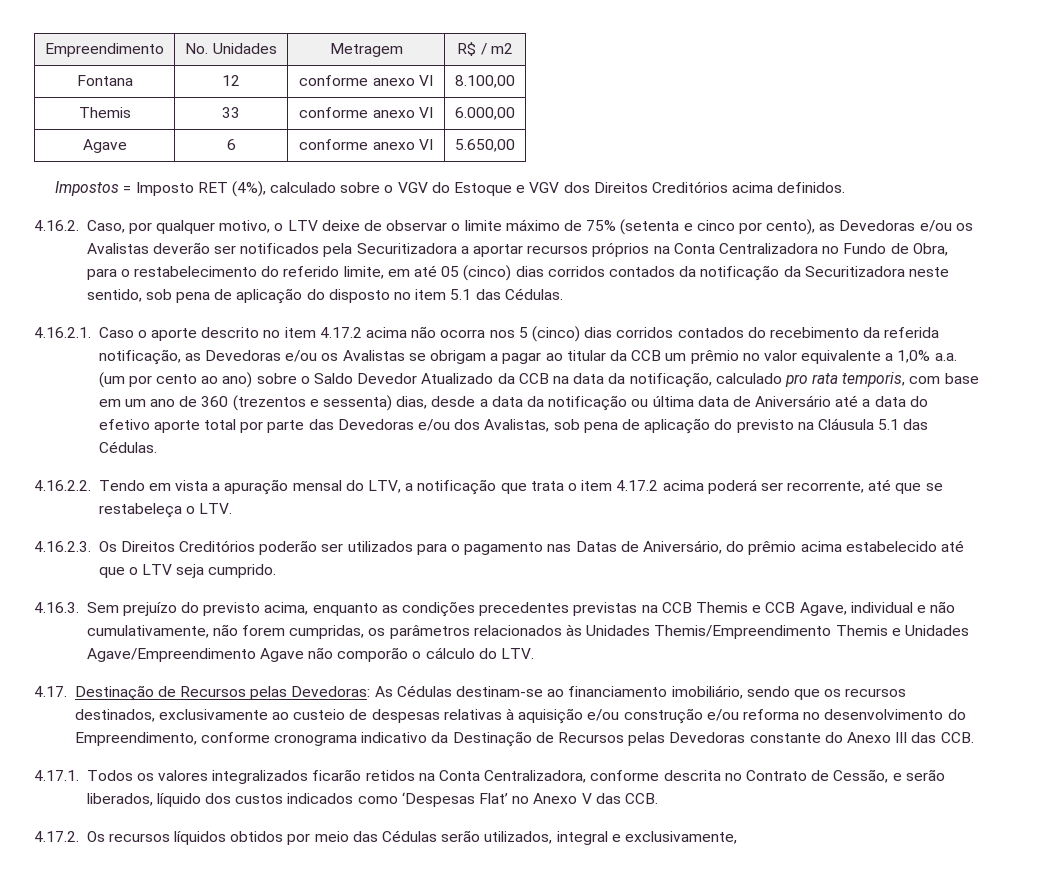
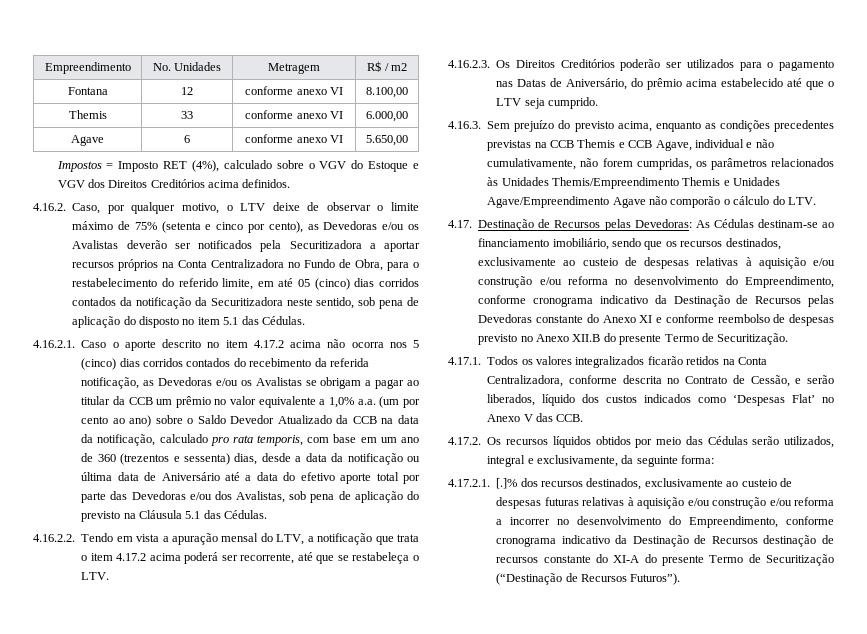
- 4.17. Destinação de Recursos pelas Devedoras: As Cédulas destinam-se ao financiamento imobiliário, sendo que os recursos destinados, exclusivamente ao custeio de despesas relativas à aquisição e/ou construção e/ou reforma no desenvolvimento do Empreendimento, conforme cronograma indicativo da Destinação de Recursos pelas Devedoras constante do Anexo III das CCB.
+ 4.17. Destinação de Recursos pelas Devedoras: As Cédulas destinam-se ao financiamento imobiliário, sendo que os recursos destinados, exclusivamente ao custeio de despesas relativas à aquisição e/ou construção e/ou reforma no desenvolvimento do Empreendimento, conforme cronograma indicativo da Destinação de Recursos pelas Devedoras constante do Anexo XI e conforme reembolso de despesas previsto no Anexo XII.B do presente Termo de Securitização.
- 4.17.2. Os recursos líquidos obtidos por meio das Cédulas serão utilizados, integral e exclusivamente,
+ 4.17.2. Os recursos líquidos obtidos por meio das Cédulas serão utilizados, integral e exclusivamente, da seguinte forma:
+ 4.17.2.1. [.]% dos recursos destinados, exclusivamente ao custeio de despesas futuras relativas à aquisição e/ou construção e/ou reforma a incorrer no desenvolvimento do Empreendimento, conforme cronograma indicativo da Destinação de Recursos destinação de recursos constante do XI-A do presente Termo de Securitização (“Destinação de Recursos Futuros”).

